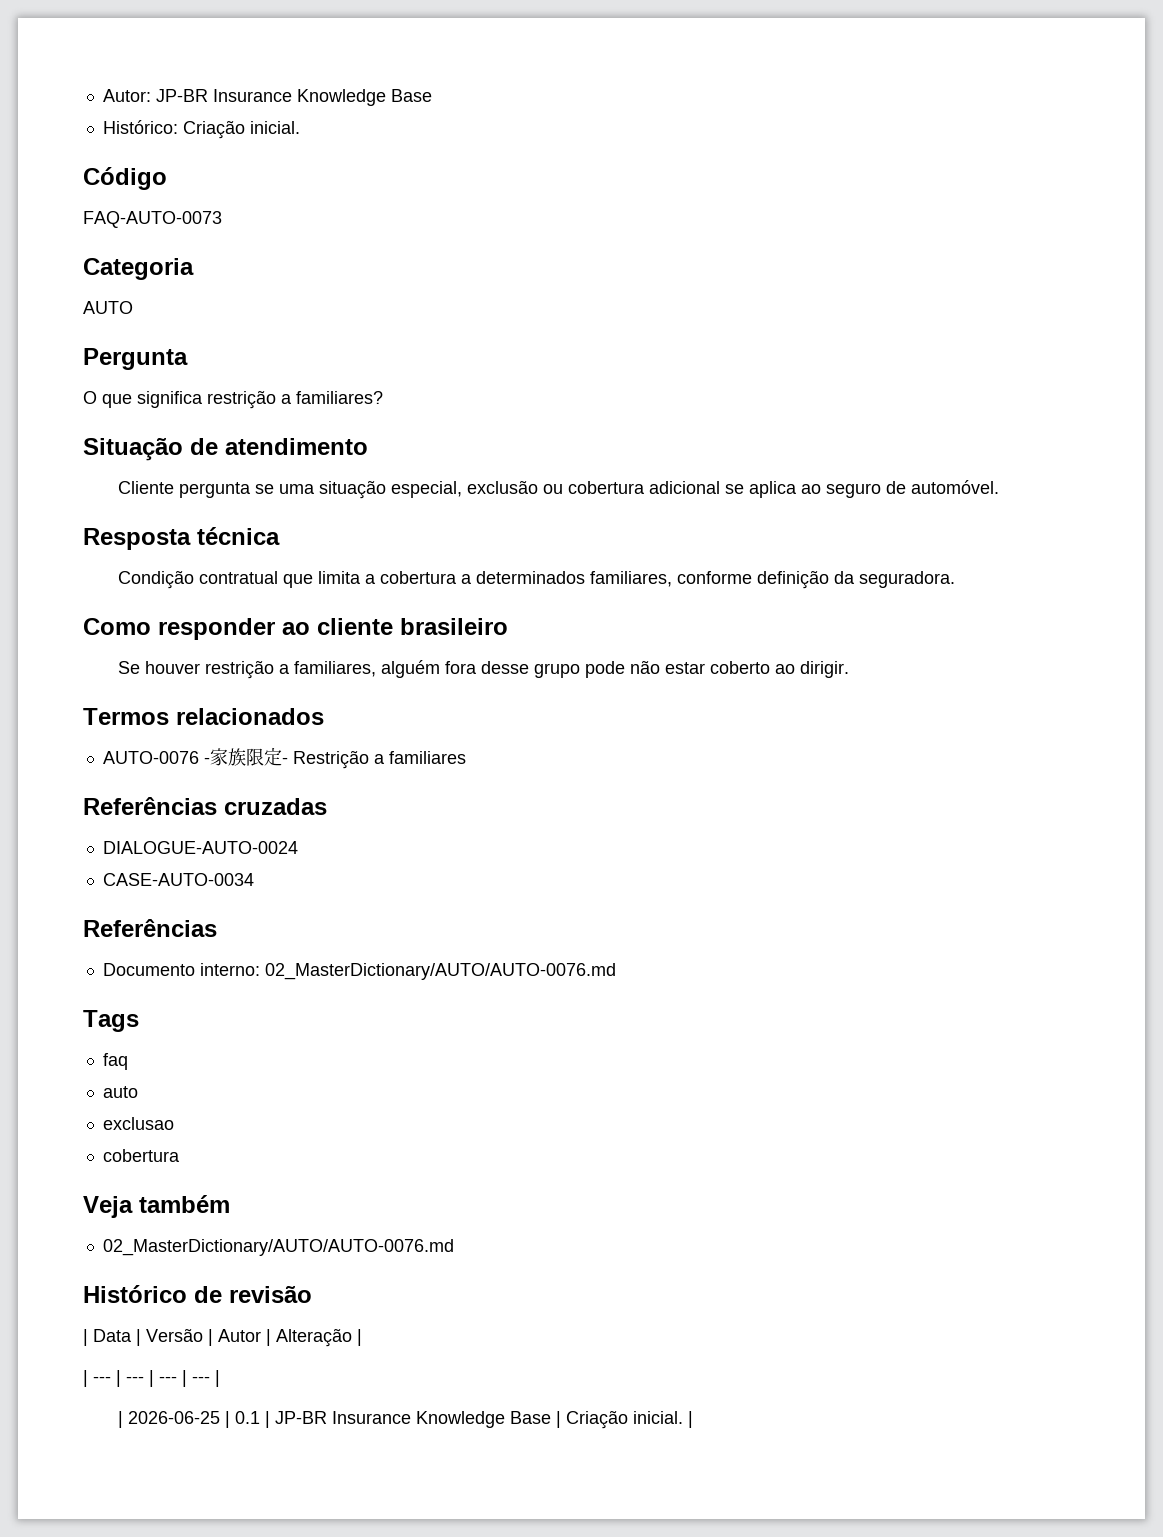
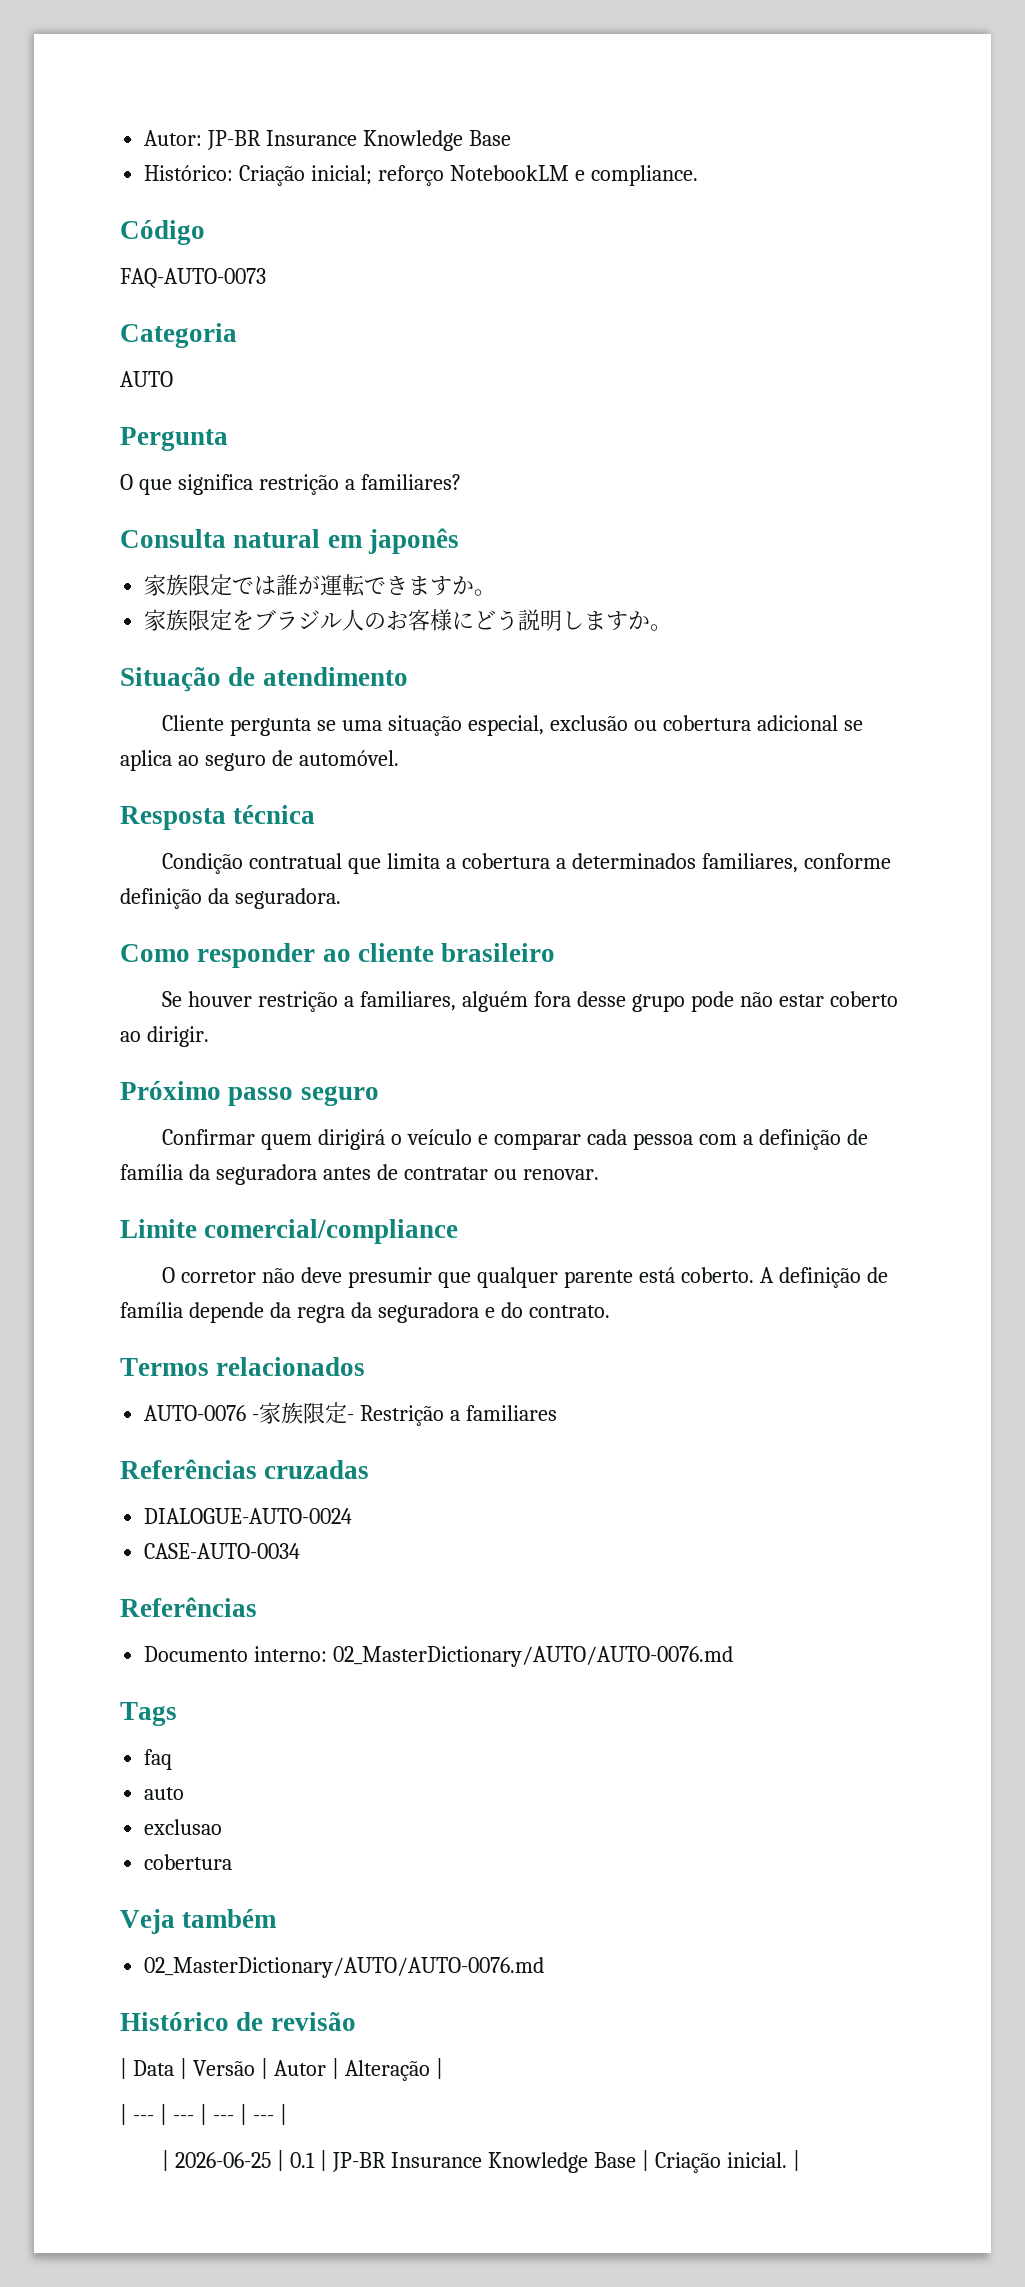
- Histórico: Criação inicial.
+ Histórico: Criação inicial; reforço NotebookLM e compliance.
+ Consulta natural em japonês
+ 家族限定では誰が運転できますか。
+ 家族限定をブラジル人のお客様にどう説明しますか。
+ Próximo passo seguro
+ Confirmar quem dirigirá o veículo e comparar cada pessoa com a definição de família da seguradora antes de contratar ou renovar.
+ Limite comercial/compliance
+ O corretor não deve presumir que qualquer parente está coberto. A definição de família depende da regra da seguradora e do contrato.

